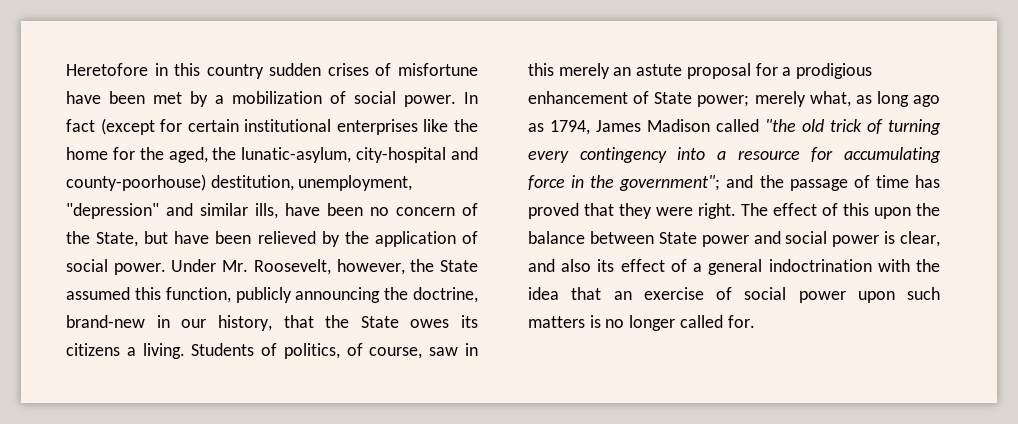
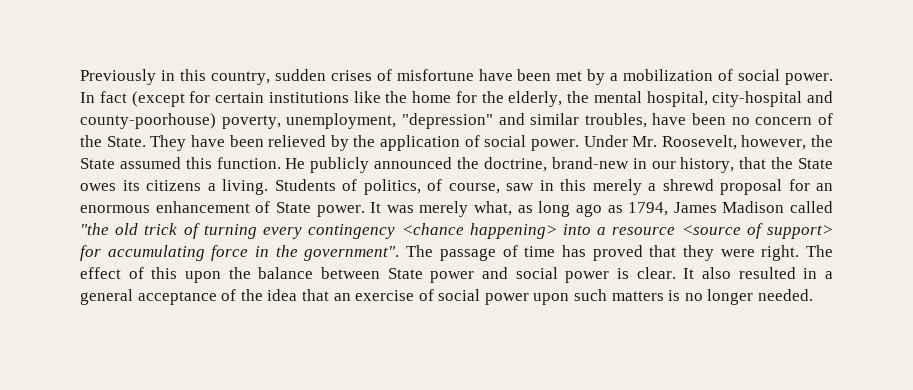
- Heretofore in this country sudden crises of misfortune have been met by a mobilization of social power.
+ Previously in this country, sudden crises of misfortune have been met by a mobilization of social power.
- In fact (except for certain institutional enterprises like the home for the aged, the lunatic-asylum, city-hospital and county-poorhouse) destitution, unemployment, "depression" and similar ills, have been no concern of the State, but have been relieved by the application of social power.
+ In fact (except for certain institutions like the home for the elderly, the mental hospital, city-hospital and county-poorhouse) poverty, unemployment, "depression" and similar troubles, have been no concern of the State. They have been relieved by the application of social power.
- Under Mr. Roosevelt, however, the State assumed this function, publicly announcing the doctrine, brand-new in our history, that the State owes its citizens a living.
+ Under Mr. Roosevelt, however, the State assumed this function. He publicly announced the doctrine, brand-new in our history, that the State owes its citizens a living.
- Students of politics, of course, saw in this merely an astute proposal for a prodigious enhancement of State power; merely what, as long ago as 1794, James Madison called "the old trick of turning every contingency into a resource for accumulating force in the government"; and the passage of time has proved that they were right.
+ Students of politics, of course, saw in this merely a shrewd proposal for an enormous enhancement of State power. It was merely what, as long ago as 1794, James Madison called "the old trick of turning every contingency <chance happening> into a resource <source of support> for accumulating force in the government". The passage of time has proved that they were right.
- The effect of this upon the balance between State power and social power is clear, and also its effect of a general indoctrination with the idea that an exercise of social power upon such matters is no longer called for.
+ The effect of this upon the balance between State power and social power is clear. It also resulted in a general acceptance of the idea that an exercise of social power upon such matters is no longer needed.

